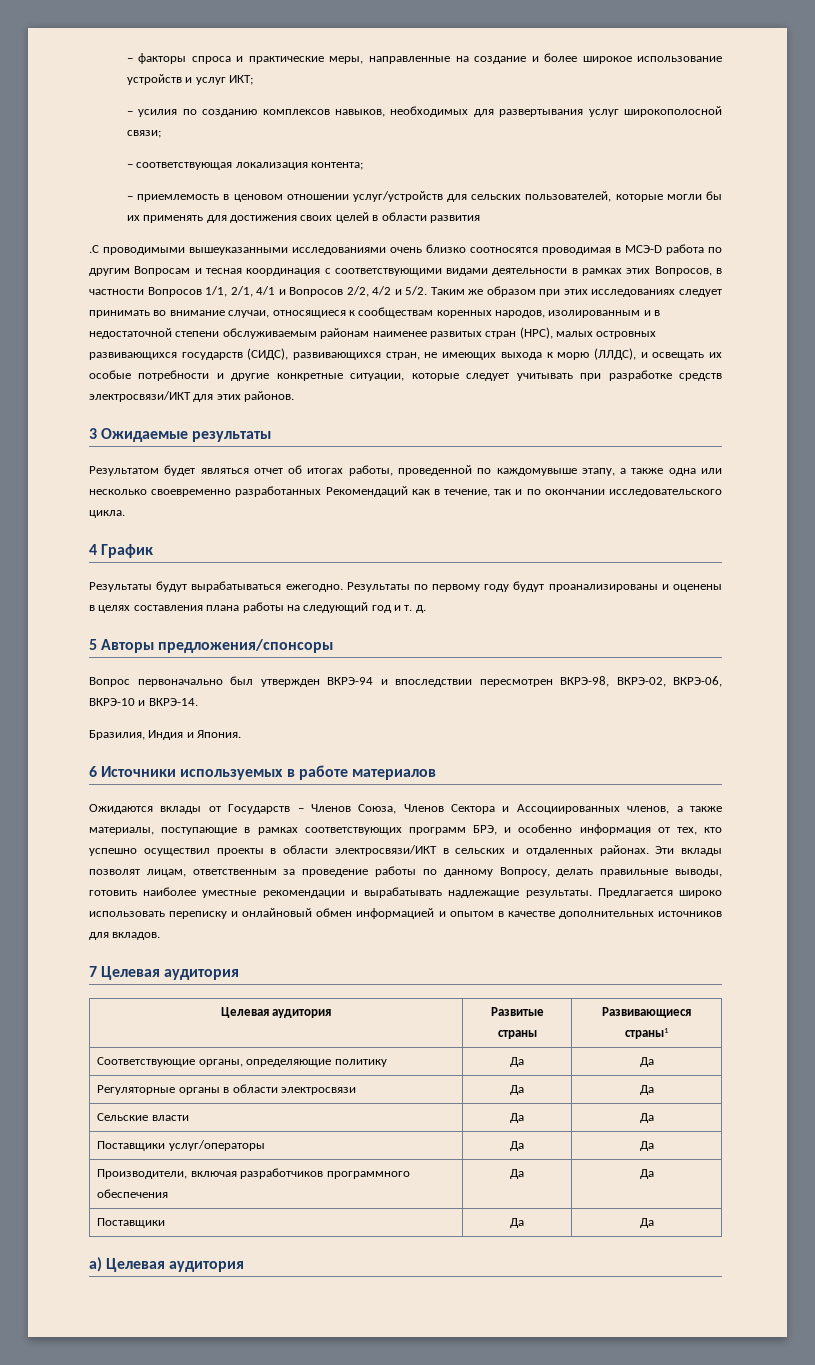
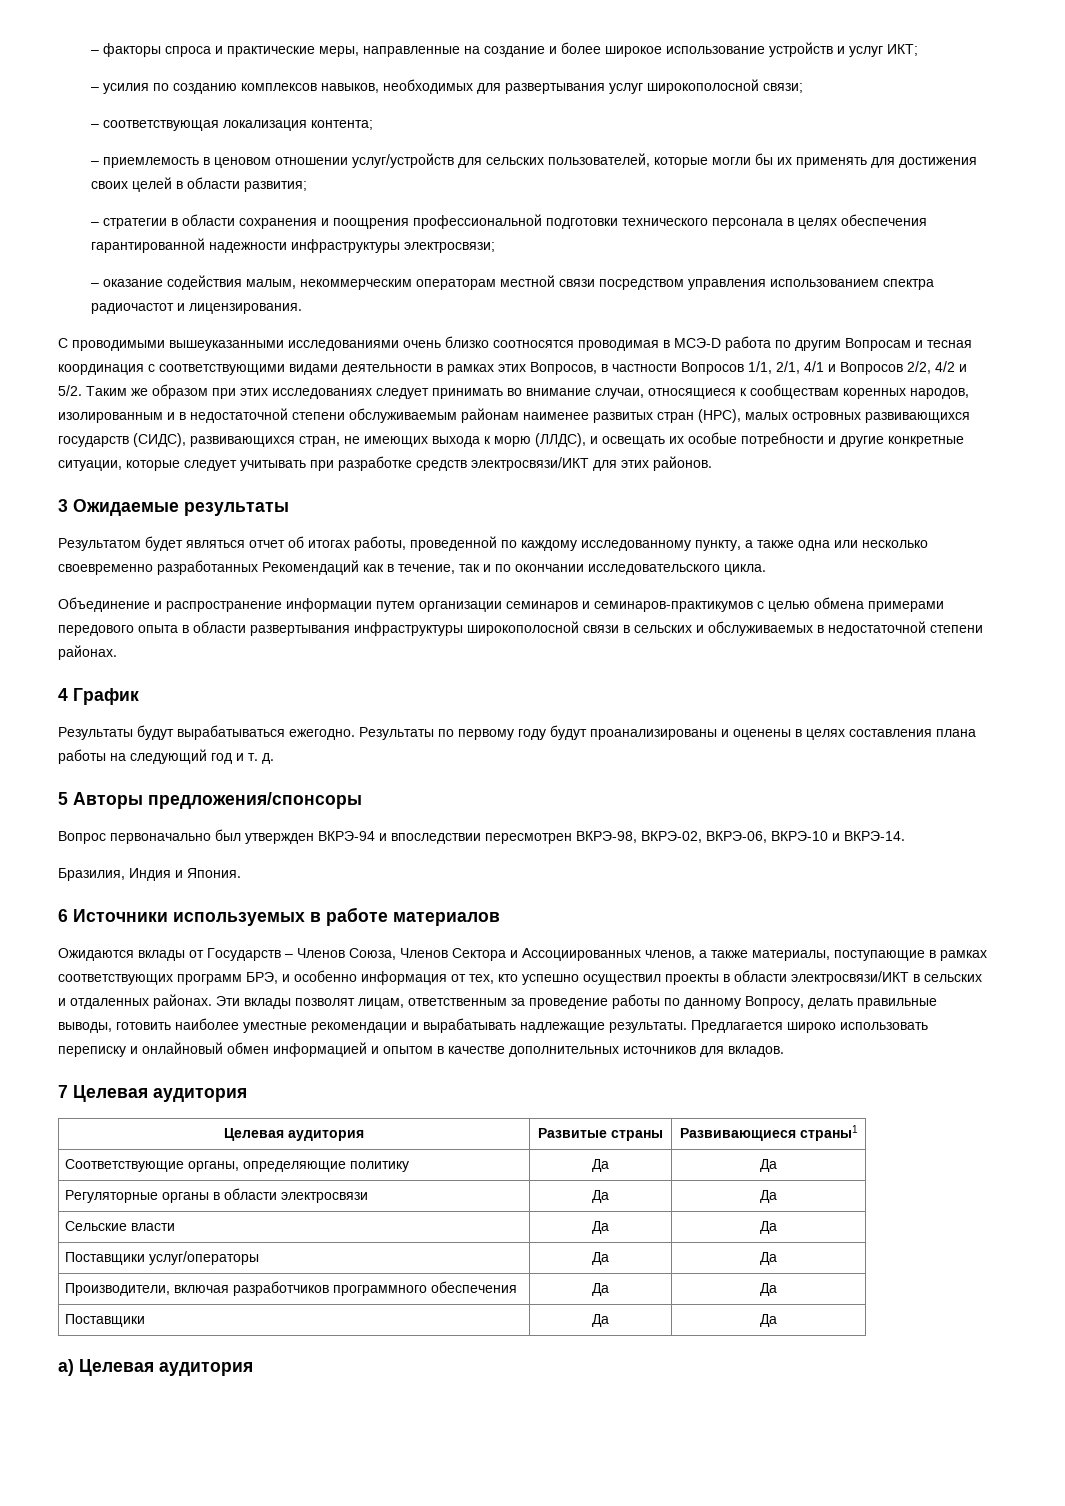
- – приемлемость в ценовом отношении услуг/устройств для сельских пользователей, которые могли бы их применять для достижения своих целей в области развития
- .С проводимыми вышеуказанными исследованиями очень близко соотносятся проводимая в МСЭ-D работа по другим Вопросам и тесная координация с соответствующими видами деятельности в рамках этих Вопросов, в частности Вопросов 1/1, 2/1, 4/1 и Вопросов 2/2, 4/2 и 5/2.
+ – приемлемость в ценовом отношении услуг/устройств для сельских пользователей, которые могли бы их применять для достижения своих целей в области развития;
+ – стратегии в области сохранения и поощрения профессиональной подготовки технического персонала в целях обеспечения гарантированной надежности инфраструктуры электросвязи;
+ – оказание содействия малым, некоммерческим операторам местной связи посредством управления использованием спектра радиочастот и лицензирования.
+ С проводимыми вышеуказанными исследованиями очень близко соотносятся проводимая в МСЭ-D работа по другим Вопросам и тесная координация с соответствующими видами деятельности в рамках этих Вопросов, в частности Вопросов 1/1, 2/1, 4/1 и Вопросов 2/2, 4/2 и 5/2.
- Результатом будет являться отчет об итогах работы, проведенной по каждомувыше этапу, а также одна или несколько своевременно разработанных Рекомендаций как в течение, так и по окончании исследовательского цикла.
+ Результатом будет являться отчет об итогах работы, проведенной по каждому исследованному пункту, а также одна или несколько своевременно разработанных Рекомендаций как в течение, так и по окончании исследовательского цикла.
+ Объединение и распространение информации путем организации семинаров и семинаров-практикумов с целью обмена примерами передового опыта в области развертывания инфраструктуры широкополосной связи в сельских и обслуживаемых в недостаточной степени районах.

